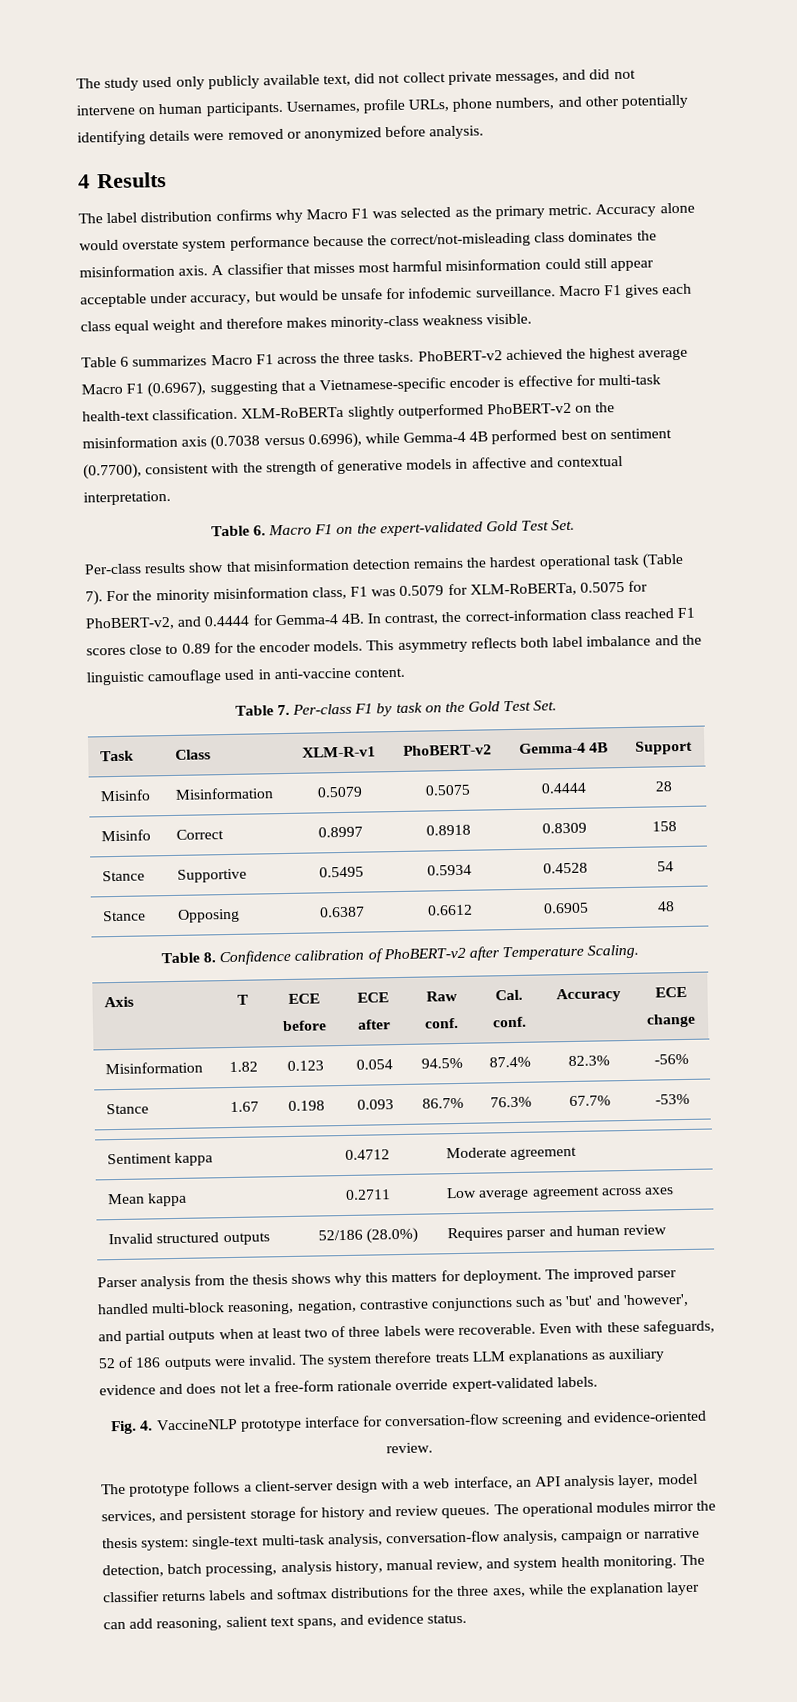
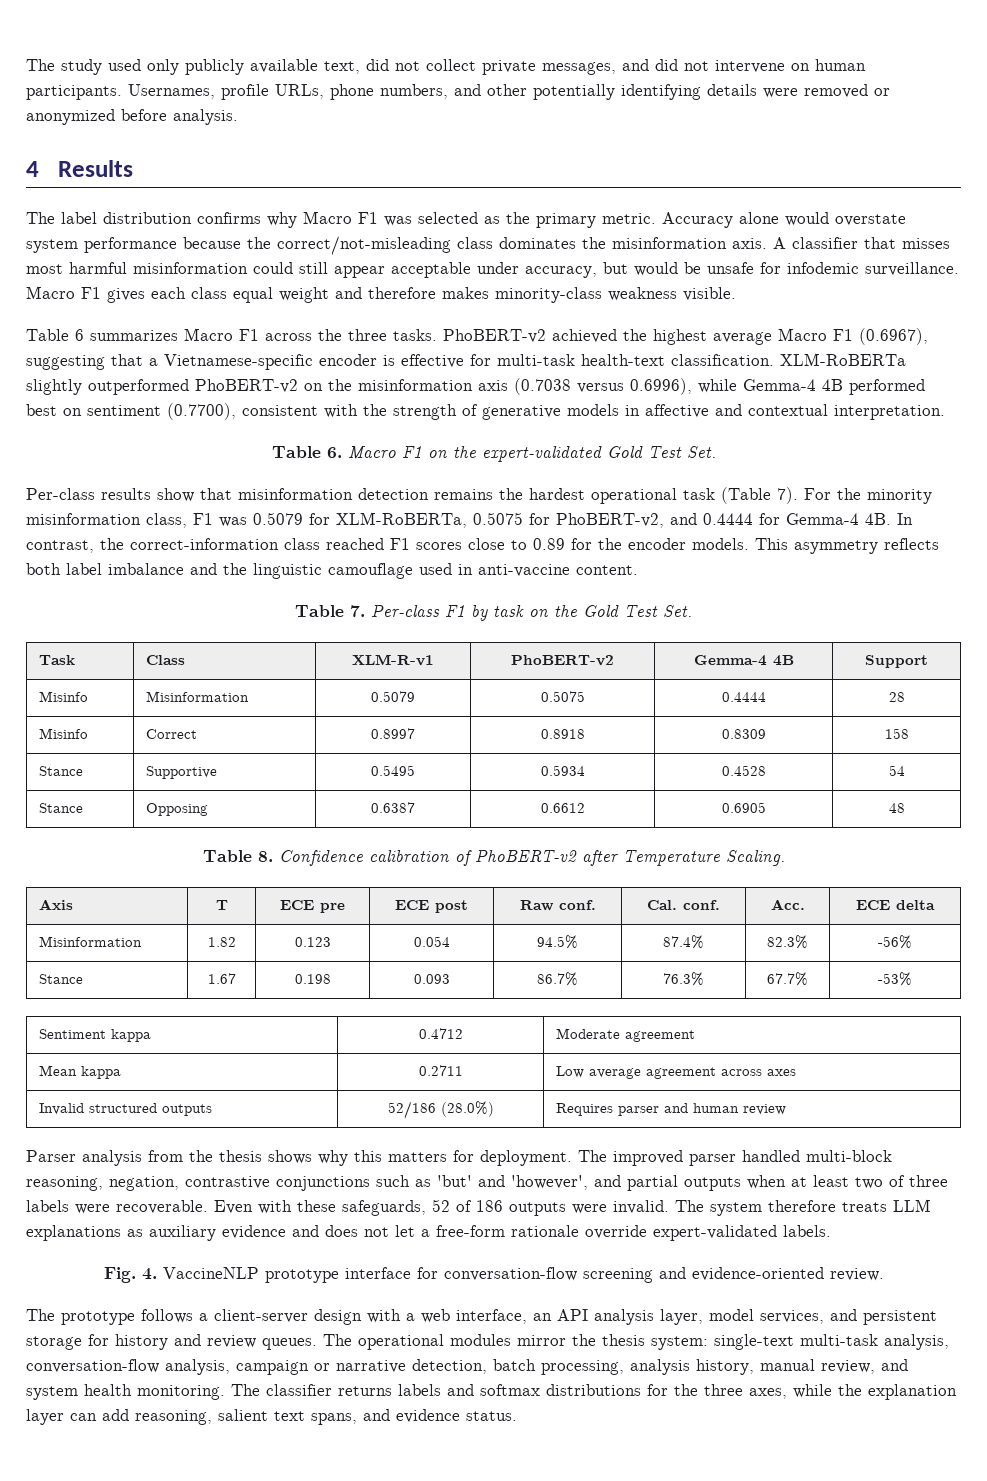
- Axis | T | ECE before | ECE after | Raw conf. | Cal. conf. | Accuracy | ECE change
+ Axis | T | ECE pre | ECE post | Raw conf. | Cal. conf. | Acc. | ECE delta

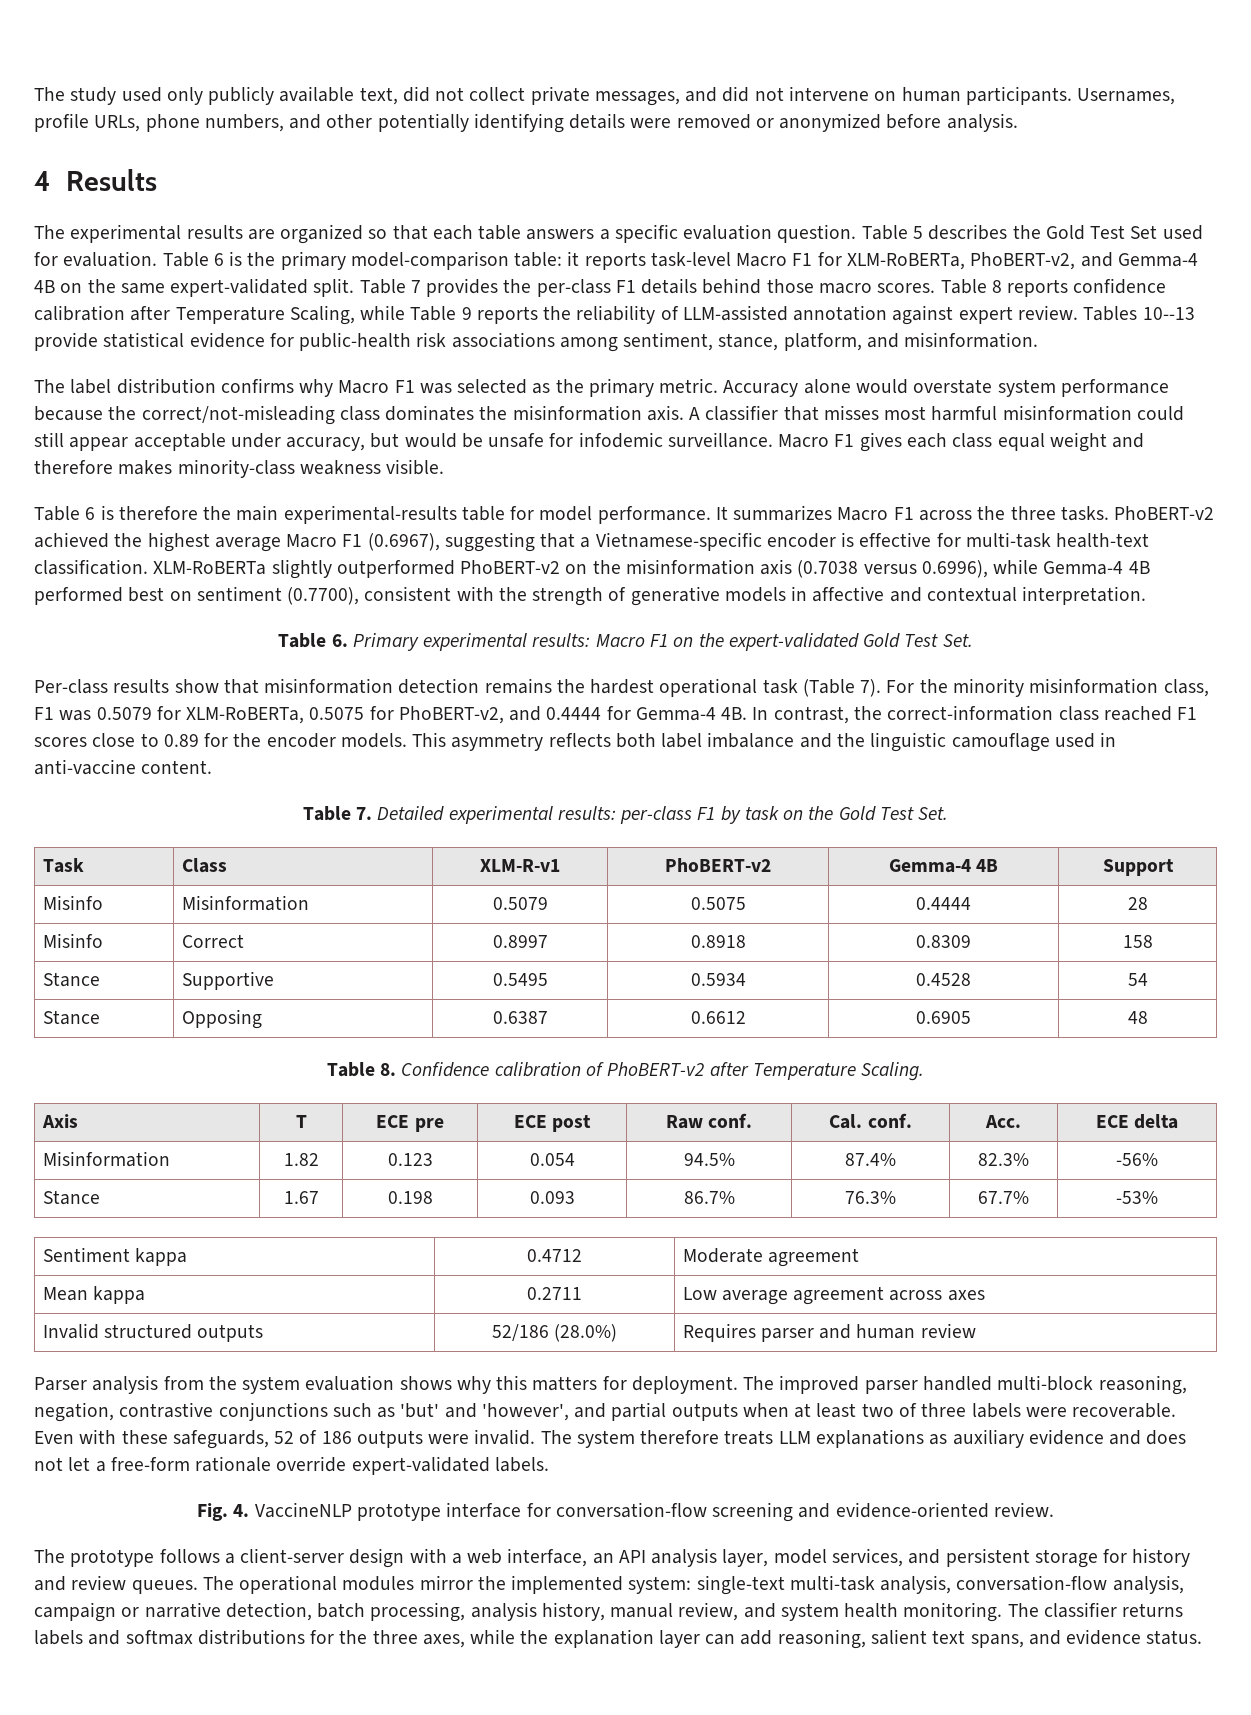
+ The experimental results are organized so that each table answers a specific evaluation question. Table 5 describes the Gold Test Set used for evaluation. Table 6 is the primary model-comparison table: it reports task-level Macro F1 for XLM-RoBERTa, PhoBERT-v2, and Gemma-4 4B on the same expert-validated split. Table 7 provides the per-class F1 details behind those macro scores. Table 8 reports confidence calibration after Temperature Scaling, while Table 9 reports the reliability of LLM-assisted annotation against expert review. Tables 10--13 provide statistical evidence for public-health risk associations among sentiment, stance, platform, and misinformation.
- Table 6 summarizes Macro F1 across the three tasks.
+ Table 6 is therefore the main experimental-results table for model performance. It summarizes Macro F1 across the three tasks.
- Table 6. Macro F1 on the expert-validated Gold Test Set.
+ Table 6. Primary experimental results: Macro F1 on the expert-validated Gold Test Set.
- Table 7. Per-class F1 by task on the Gold Test Set.
+ Table 7. Detailed experimental results: per-class F1 by task on the Gold Test Set.
- Parser analysis from the thesis shows why this matters for deployment.
+ Parser analysis from the system evaluation shows why this matters for deployment.
- The operational modules mirror the thesis system: single-text multi-task analysis, conversation-flow analysis, campaign or narrative detection, batch processing, analysis history, manual review, and system health monitoring.
+ The operational modules mirror the implemented system: single-text multi-task analysis, conversation-flow analysis, campaign or narrative detection, batch processing, analysis history, manual review, and system health monitoring.

